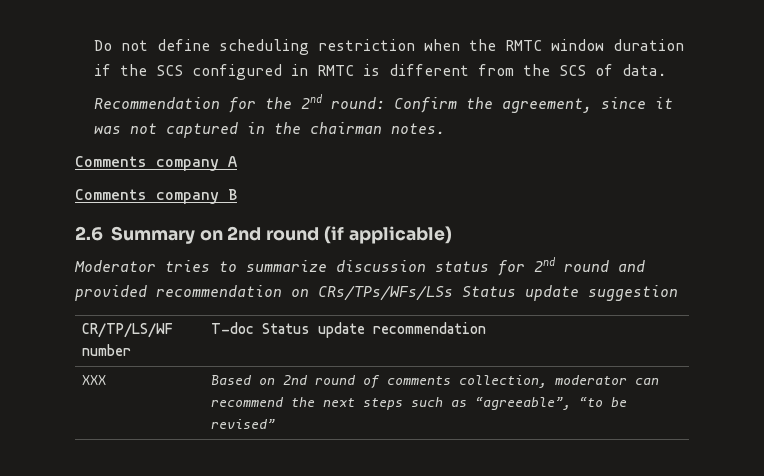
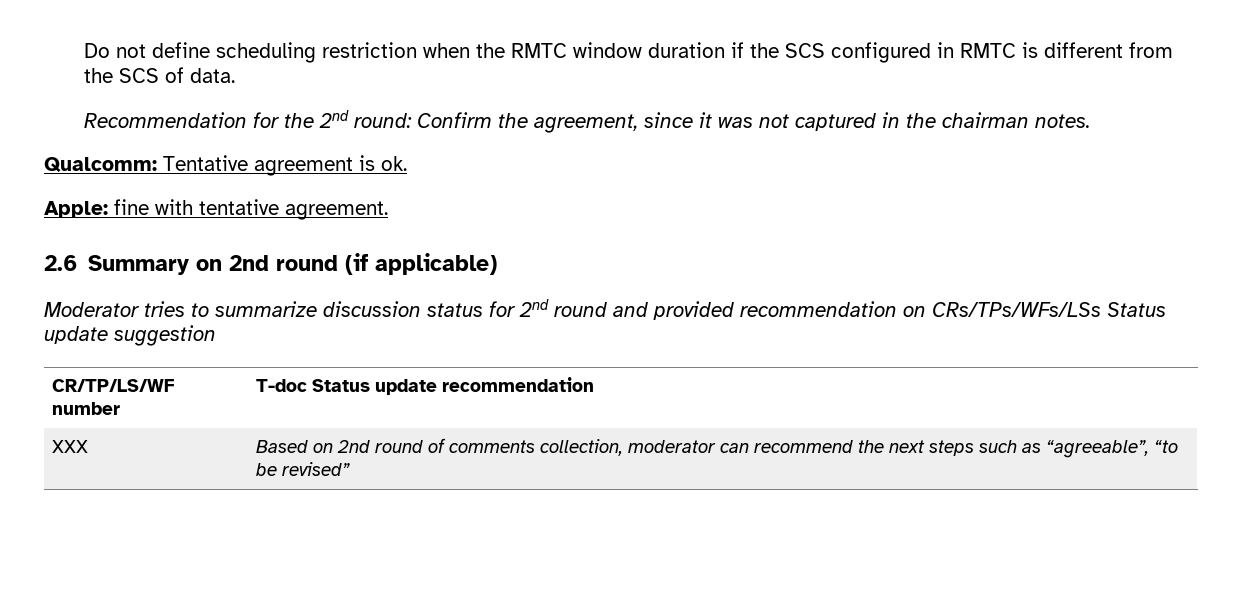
- Comments company A
- Comments company B
+ Qualcomm: Tentative agreement is ok.
+ Apple: fine with tentative agreement.

